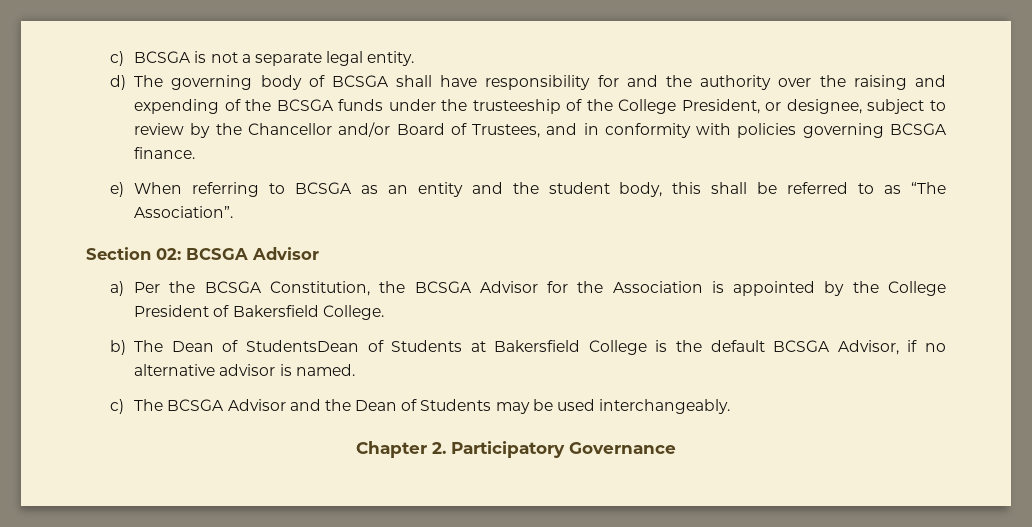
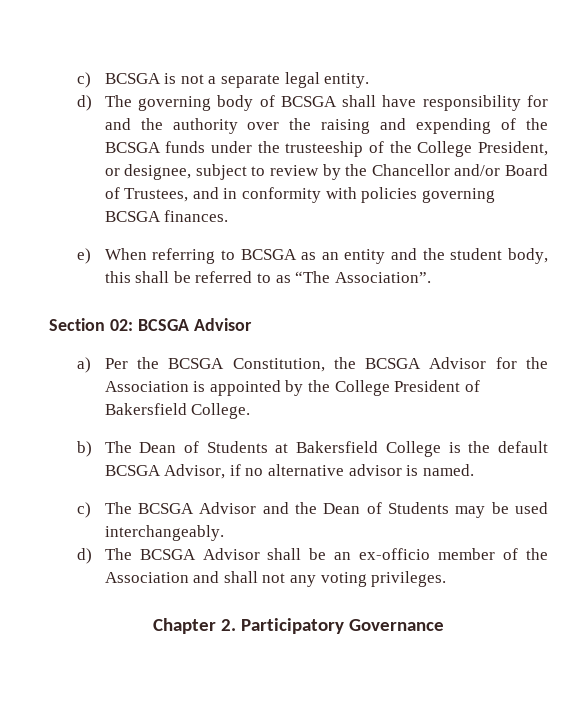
- d) The governing body of BCSGA shall have responsibility for and the authority over the raising and expending of the BCSGA funds under the trusteeship of the College President, or designee, subject to review by the Chancellor and/or Board of Trustees, and in conformity with policies governing BCSGA finance.
+ d) The governing body of BCSGA shall have responsibility for and the authority over the raising and expending of the BCSGA funds under the trusteeship of the College President, or designee, subject to review by the Chancellor and/or Board of Trustees, and in conformity with policies governing BCSGA finances.
- b) The Dean of StudentsDean of Students at Bakersfield College is the default BCSGA Advisor, if no alternative advisor is named.
+ b) The Dean of Students at Bakersfield College is the default BCSGA Advisor, if no alternative advisor is named.
+ d) The BCSGA Advisor shall be an ex-officio member of the Association and shall not any voting privileges.

